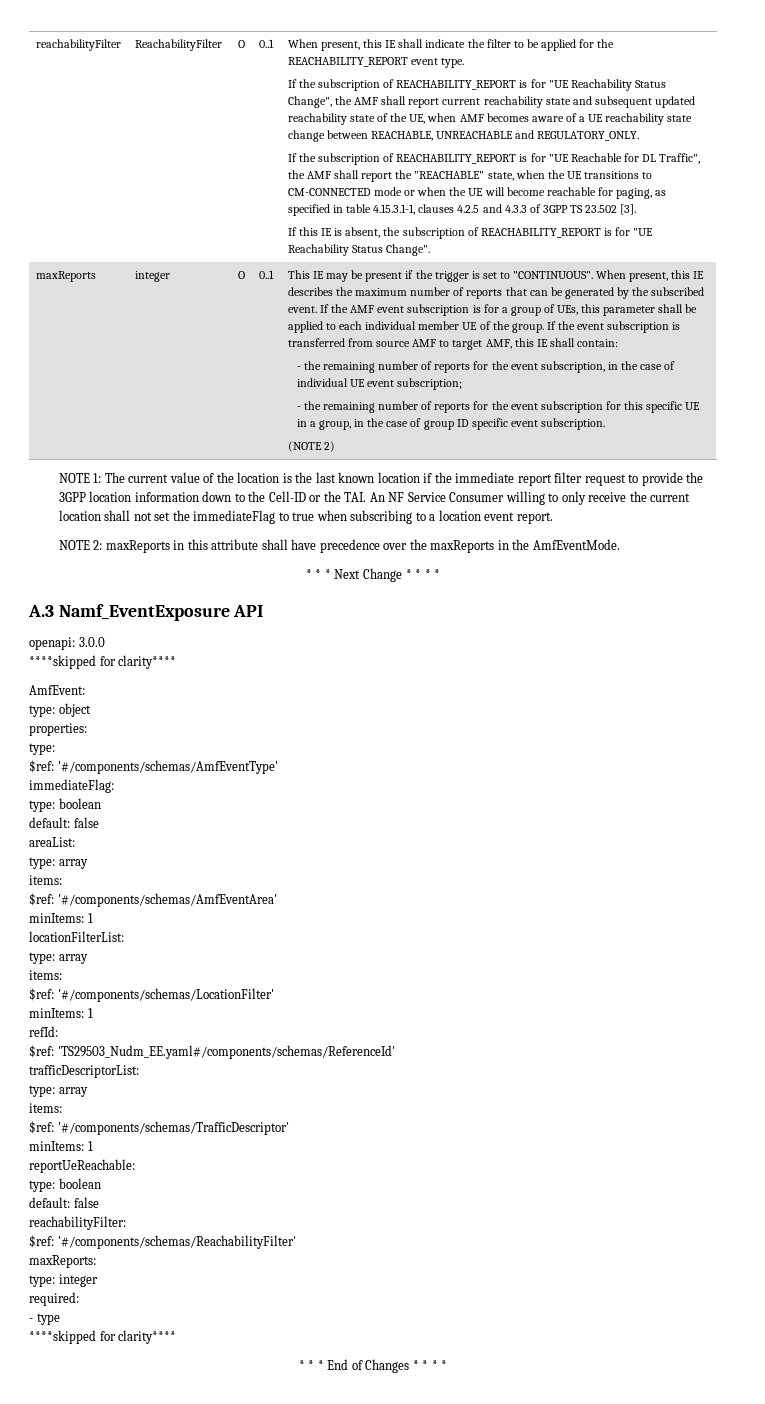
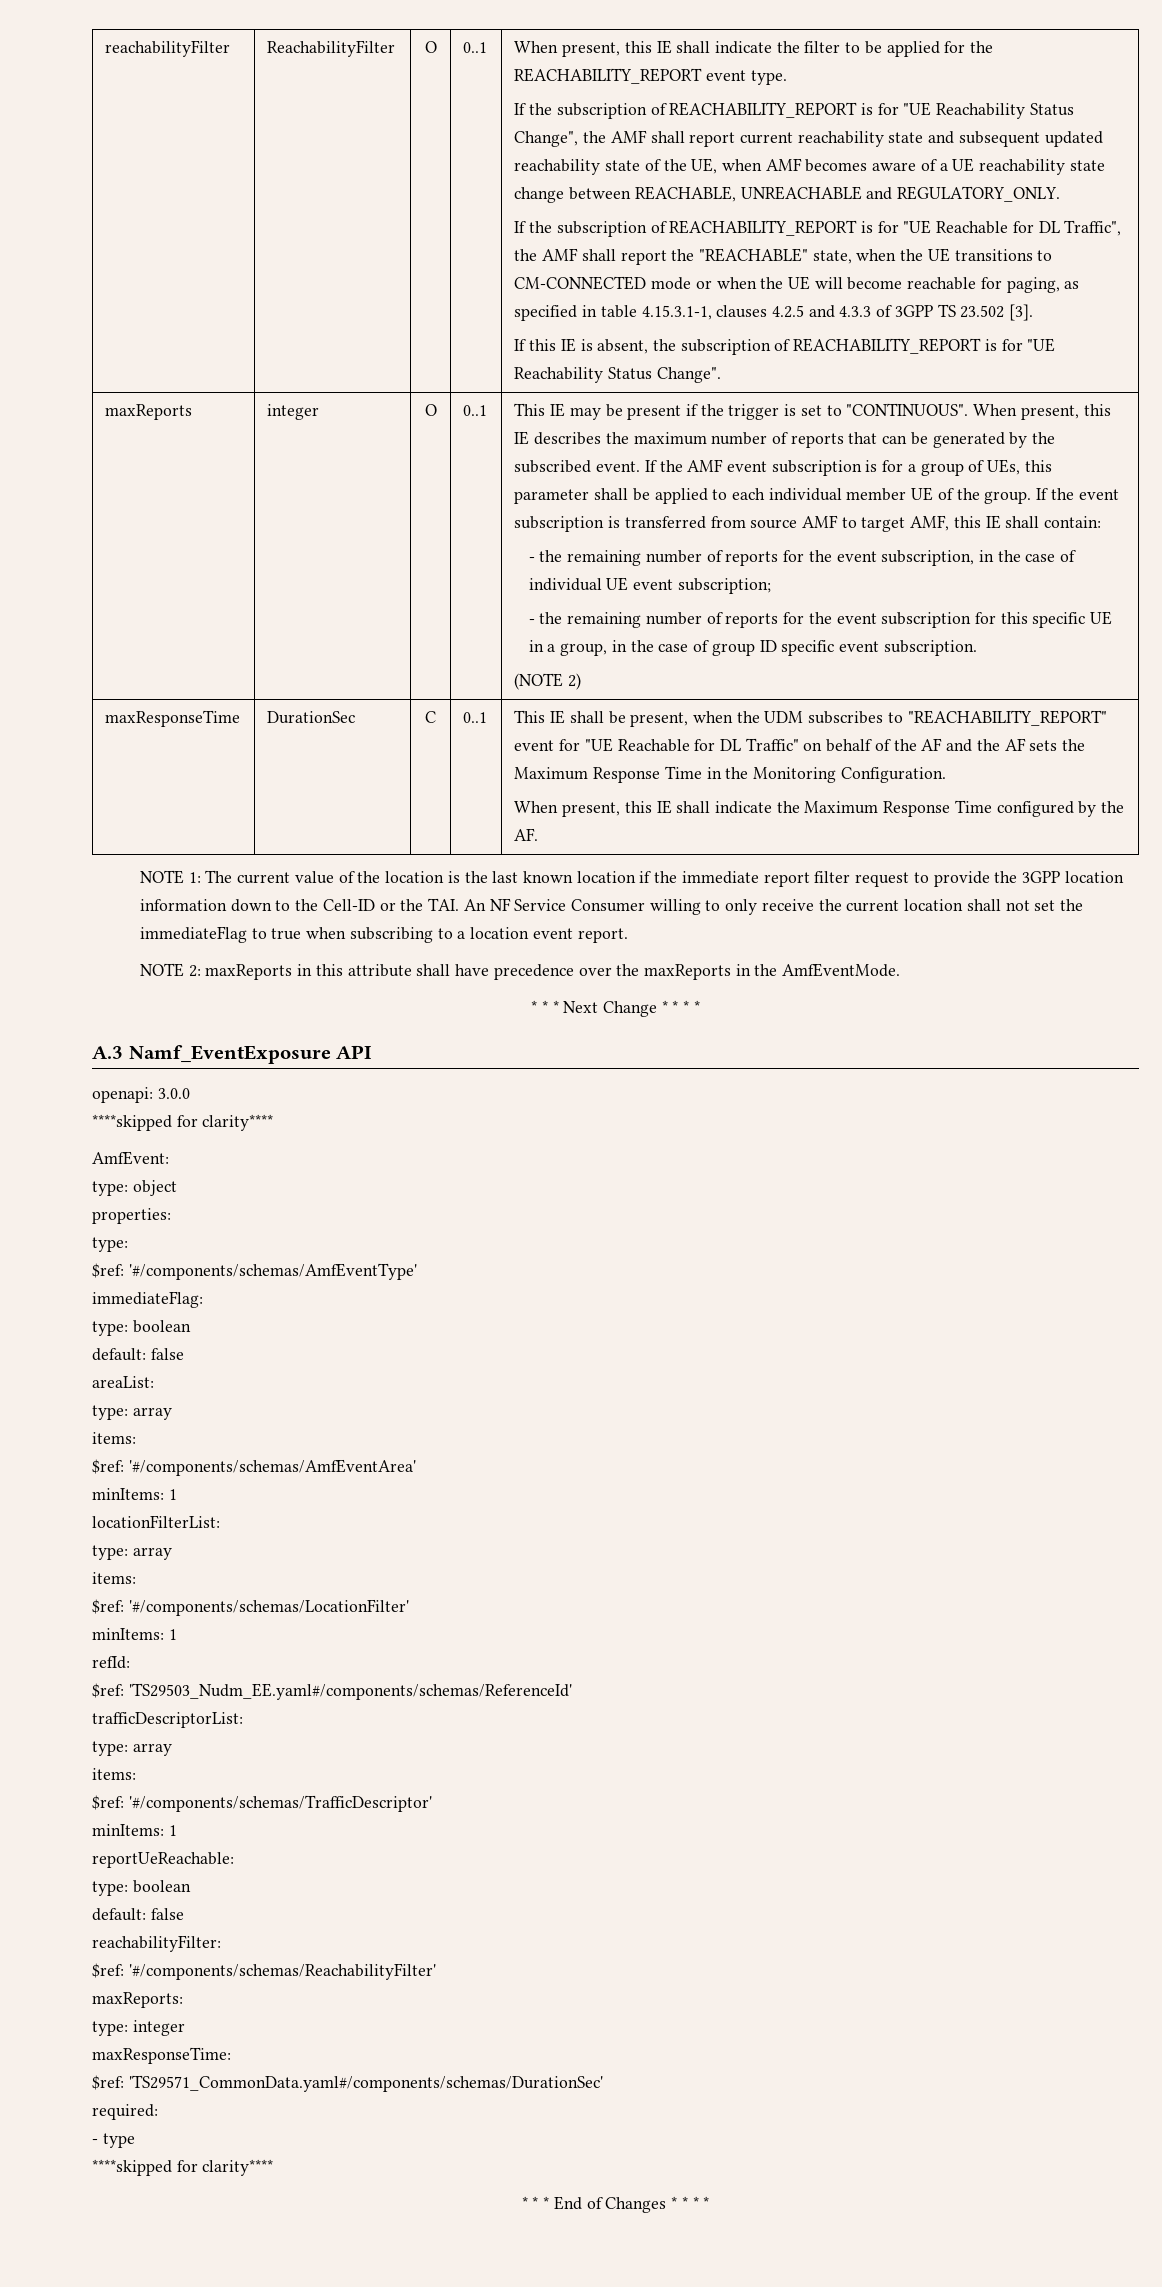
+ maxResponseTime | DurationSec | C | 0..1 | This IE shall be present, when the UDM subscribes to "REACHABILITY_REPORT" event for "UE Reachable for DL Traffic" on behalf of the AF and the AF sets the Maximum Response Time in the Monitoring Configuration.
+ When present, this IE shall indicate the Maximum Response Time configured by the AF.
+ maxResponseTime:
+ $ref: 'TS29571_CommonData.yaml#/components/schemas/DurationSec'

